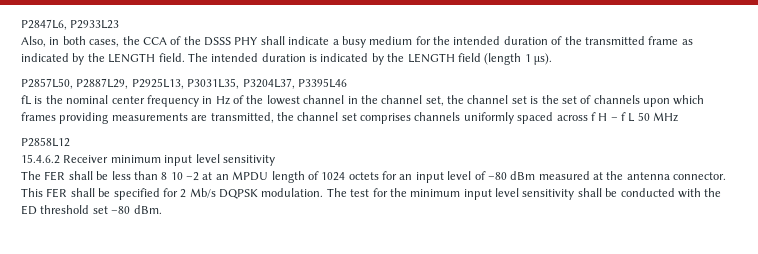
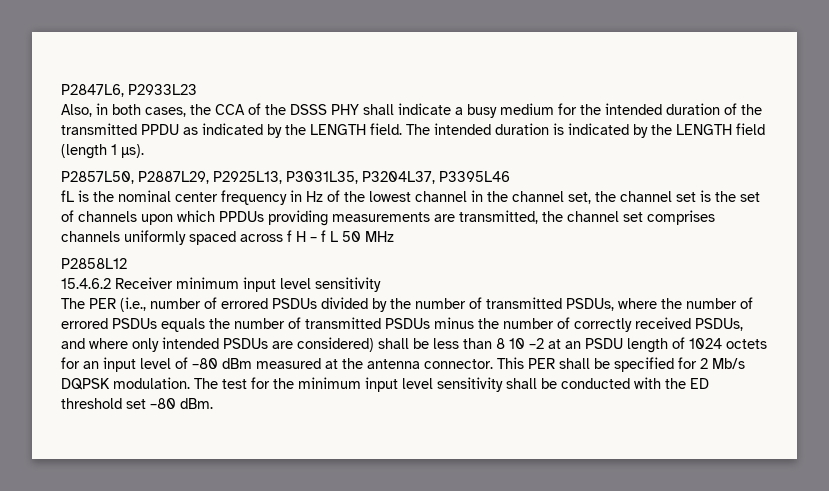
- Also, in both cases, the CCA of the DSSS PHY shall indicate a busy medium for the intended duration of the transmitted frame as indicated by the LENGTH field.
+ Also, in both cases, the CCA of the DSSS PHY shall indicate a busy medium for the intended duration of the transmitted PPDU as indicated by the LENGTH field.
- fL is the nominal center frequency in Hz of the lowest channel in the channel set, the channel set is the set of channels upon which frames providing measurements are transmitted, the channel set comprises channels uniformly spaced across f H – f L 50 MHz
+ fL is the nominal center frequency in Hz of the lowest channel in the channel set, the channel set is the set of channels upon which PPDUs providing measurements are transmitted, the channel set comprises channels uniformly spaced across f H – f L 50 MHz
- The FER shall be less than 8 10 –2 at an MPDU length of 1024 octets for an input level of –80 dBm measured at the antenna connector.
+ The PER (i.e., number of errored PSDUs divided by the number of transmitted PSDUs, where the number of errored PSDUs equals the number of transmitted PSDUs minus the number of correctly received PSDUs, and where only intended PSDUs are considered) shall be less than 8 10 –2 at an PSDU length of 1024 octets for an input level of –80 dBm measured at the antenna connector.
- This FER shall be specified for 2 Mb/s DQPSK modulation.
+ This PER shall be specified for 2 Mb/s DQPSK modulation.

